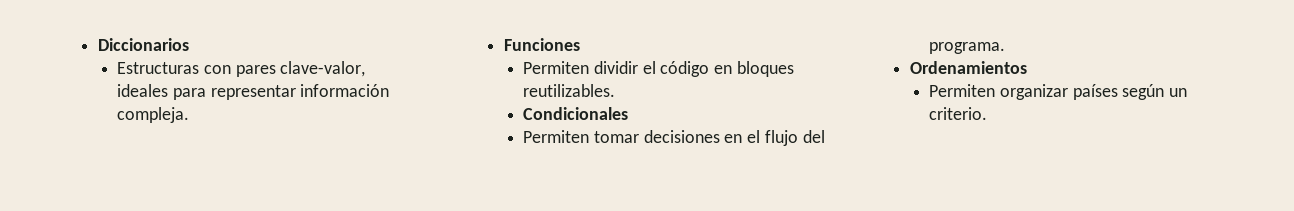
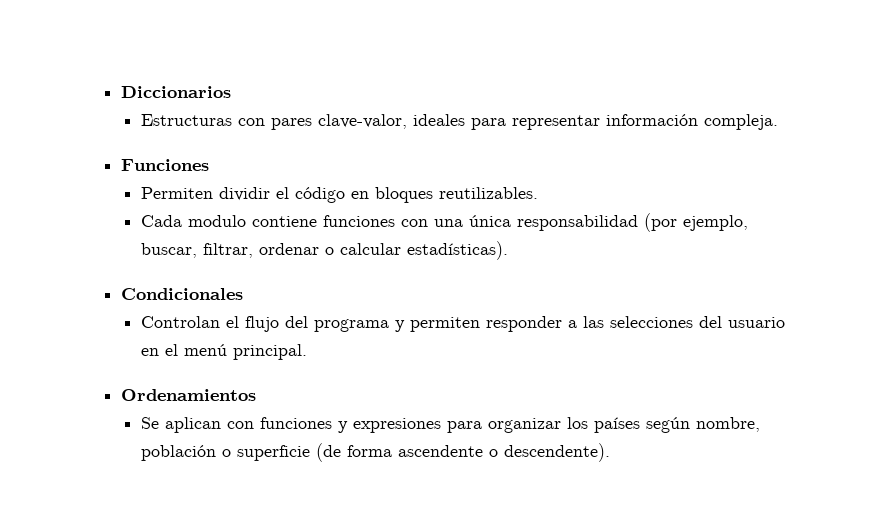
+ Cada modulo contiene funciones con una única responsabilidad (por ejemplo, buscar, filtrar, ordenar o calcular estadísticas).
  Condicionales
- Permiten tomar decisiones en el flujo del programa.
+ Controlan el flujo del programa y permiten responder a las selecciones del usuario en el menú principal.
  Ordenamientos
- Permiten organizar países según un criterio.
+ Se aplican con funciones y expresiones para organizar los países según nombre, población o superficie (de forma ascendente o descendente).

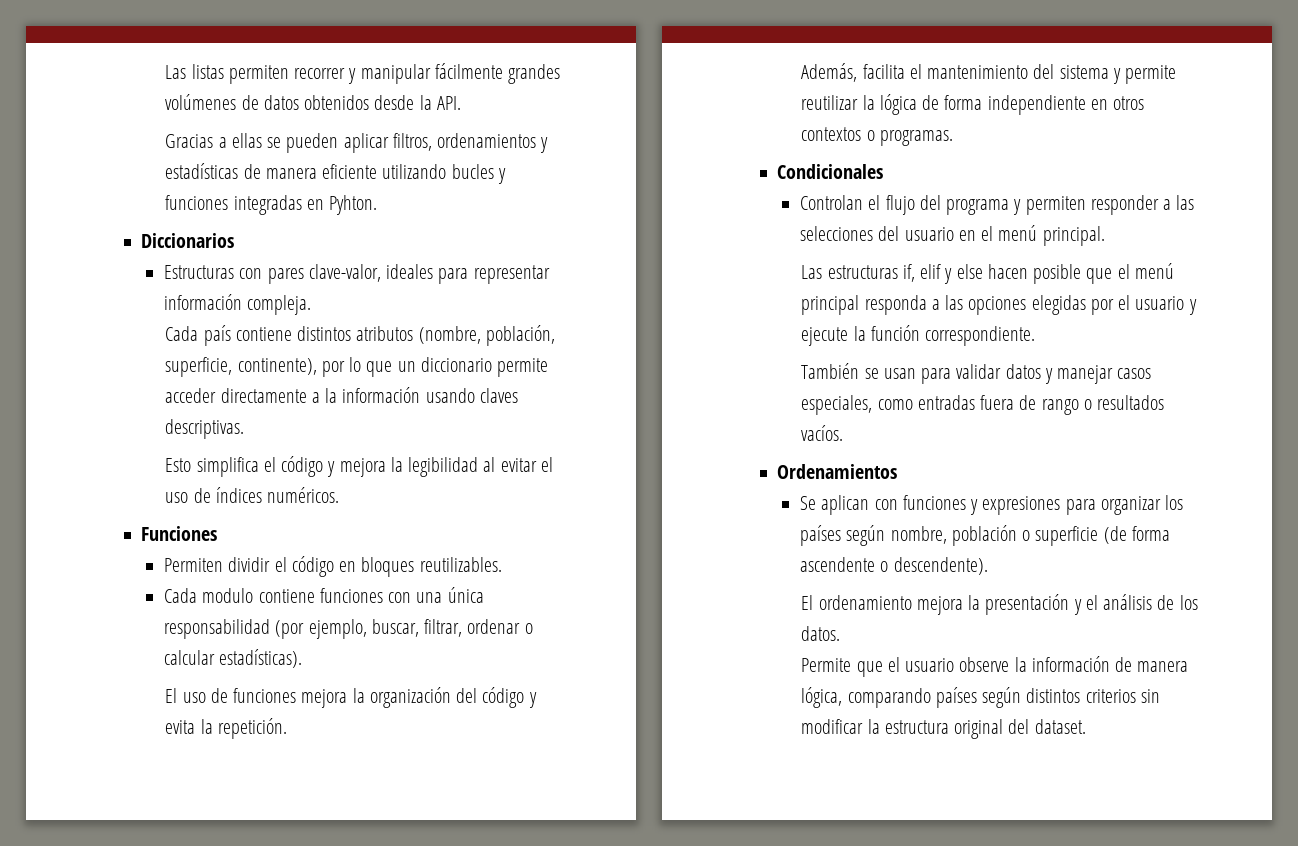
+ Las listas permiten recorrer y manipular fácilmente grandes volúmenes de datos obtenidos desde la API.
+ Gracias a ellas se pueden aplicar filtros, ordenamientos y estadísticas de manera eficiente utilizando bucles y funciones integradas en Pyhton.
+ Cada país contiene distintos atributos (nombre, población, superficie, continente), por lo que un diccionario permite acceder directamente a la información usando claves descriptivas.
+ Esto simplifica el código y mejora la legibilidad al evitar el uso de índices numéricos.
+ El uso de funciones mejora la organización del código y evita la repetición.
+ Además, facilita el mantenimiento del sistema y permite reutilizar la lógica de forma independiente en otros contextos o programas.
+ Las estructuras if, elif y else hacen posible que el menú principal responda a las opciones elegidas por el usuario y ejecute la función correspondiente.
+ También se usan para validar datos y manejar casos especiales, como entradas fuera de rango o resultados vacíos.
+ El ordenamiento mejora la presentación y el análisis de los datos.
+ Permite que el usuario observe la información de manera lógica, comparando países según distintos criterios sin modificar la estructura original del dataset.

